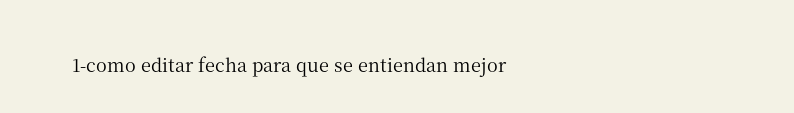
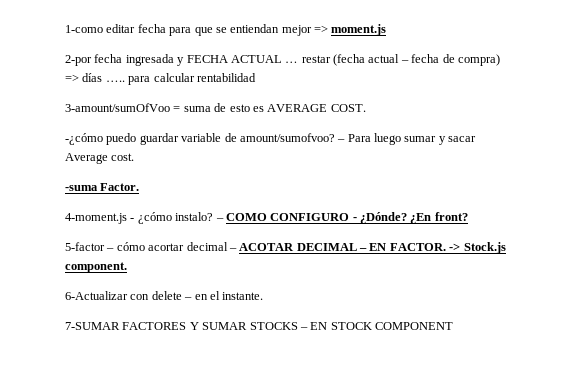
- 1-como editar fecha para que se entiendan mejor
+ 1-como editar fecha para que se entiendan mejor => moment.js
+ 2-por fecha ingresada y FECHA ACTUAL … restar (fecha actual – fecha de compra) => días ….. para calcular rentabilidad
+ 3-amount/sumOfVoo = suma de esto es AVERAGE COST.
+ -¿cómo puedo guardar variable de amount/sumofvoo? – Para luego sumar y sacar Average cost.
+ -suma Factor.
+ 4-moment.js - ¿cómo instalo? – COMO CONFIGURO - ¿Dónde? ¿En front?
+ 5-factor – cómo acortar decimal – ACOTAR DECIMAL – EN FACTOR. -> Stock.js component.
+ 6-Actualizar con delete – en el instante.
+ 7-SUMAR FACTORES Y SUMAR STOCKS – EN STOCK COMPONENT

